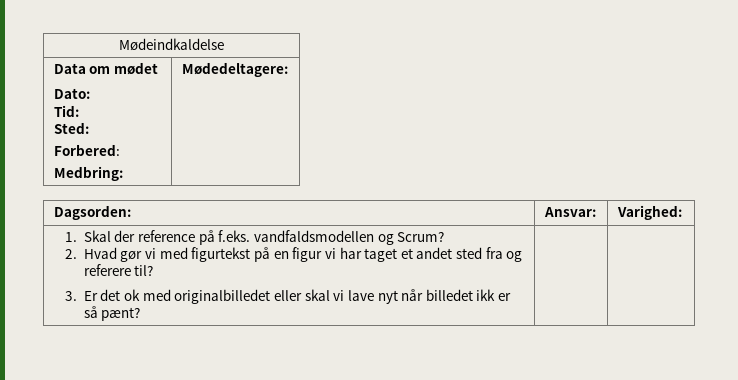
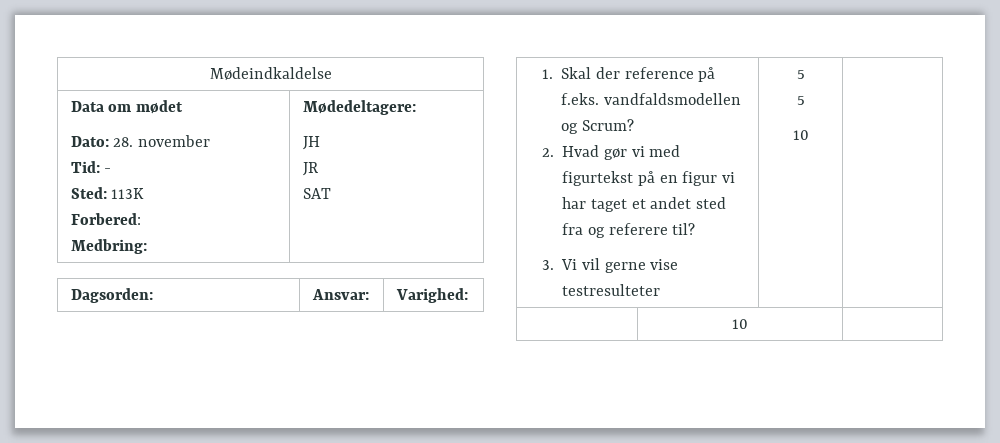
  Data om mødet
- Dato:
- Tid:
- Sted:
+ Dato: 28. november
+ Tid: -
+ Sted: 113K
  Forbered:
  Medbring: | Mødedeltagere:
+ JH
+ JR
+ SAT
- 3. Er det ok med originalbilledet eller skal vi lave nyt når billedet ikk er så pænt?
+ 3. Vi vil gerne vise testresulteter | 5
+ 5
+ 10 |
+ | 10 |

